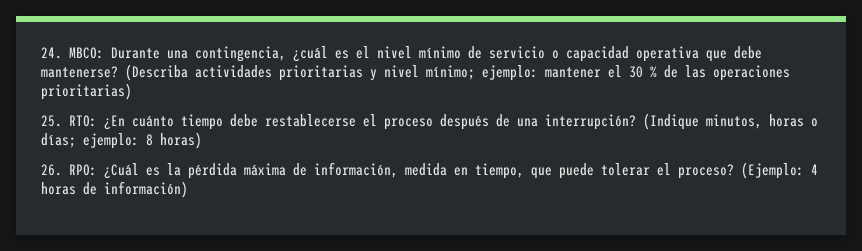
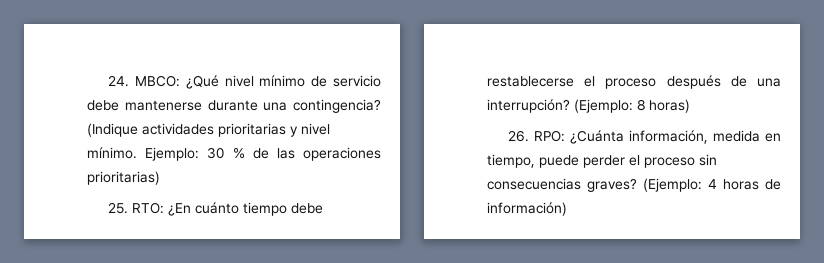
- 24. MBCO: Durante una contingencia, ¿cuál es el nivel mínimo de servicio o capacidad operativa que debe mantenerse? (Describa actividades prioritarias y nivel mínimo; ejemplo: mantener el 30 % de las operaciones prioritarias)
+ 24. MBCO: ¿Qué nivel mínimo de servicio debe mantenerse durante una contingencia? (Indique actividades prioritarias y nivel mínimo. Ejemplo: 30 % de las operaciones prioritarias)
- (Indique minutos, horas o días; ejemplo: 8 horas)
- 26. RPO: ¿Cuál es la pérdida máxima de información, medida en tiempo, que puede tolerar el proceso?
+ (Ejemplo: 8 horas)
+ 26. RPO: ¿Cuánta información, medida en tiempo, puede perder el proceso sin consecuencias graves?

